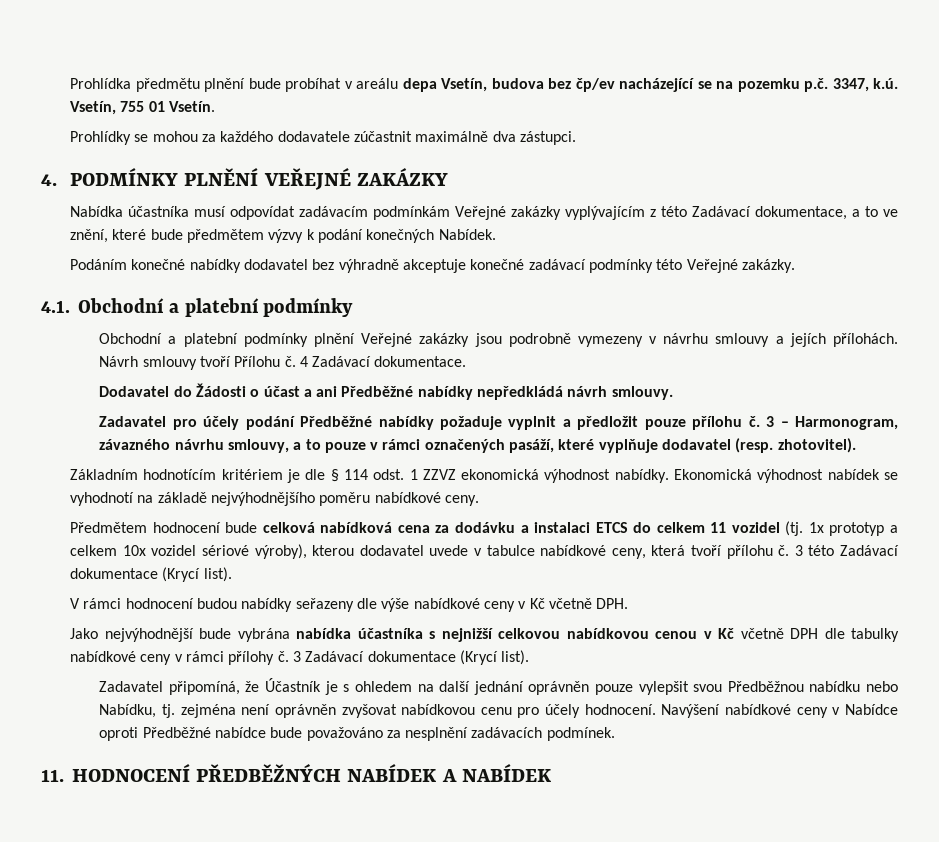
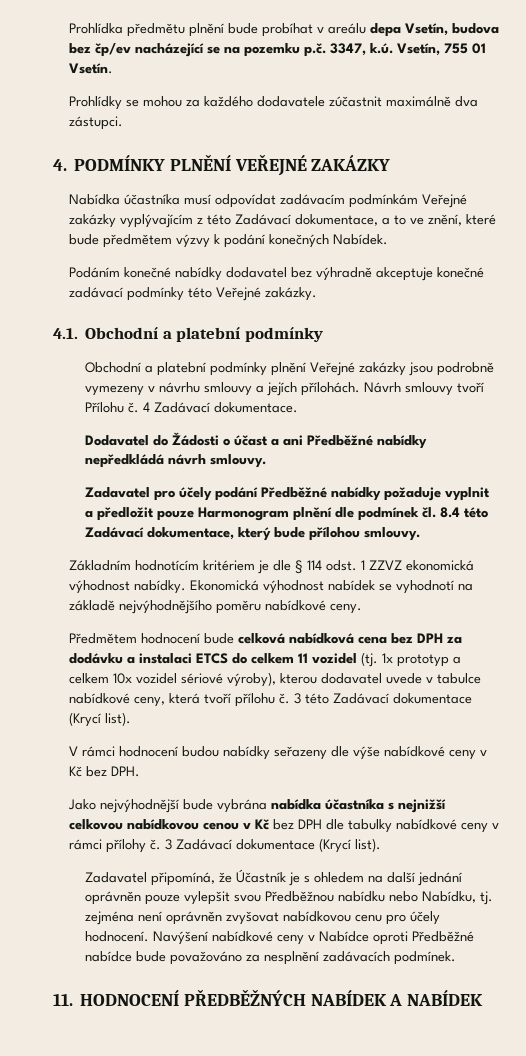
- Zadavatel pro účely podání Předběžné nabídky požaduje vyplnit a předložit pouze přílohu č. 3 – Harmonogram, závazného návrhu smlouvy, a to pouze v rámci označených pasáží, které vyplňuje dodavatel (resp. zhotovitel).
+ Zadavatel pro účely podání Předběžné nabídky požaduje vyplnit a předložit pouze Harmonogram plnění dle podmínek čl. 8.4 této Zadávací dokumentace, který bude přílohou smlouvy.
- Předmětem hodnocení bude celková nabídková cena za dodávku a instalaci ETCS do celkem 11 vozidel (tj.
+ Předmětem hodnocení bude celková nabídková cena bez DPH za dodávku a instalaci ETCS do celkem 11 vozidel (tj.
- V rámci hodnocení budou nabídky seřazeny dle výše nabídkové ceny v Kč včetně DPH.
+ V rámci hodnocení budou nabídky seřazeny dle výše nabídkové ceny v Kč bez DPH.
- Jako nejvýhodnější bude vybrána nabídka účastníka s nejnižší celkovou nabídkovou cenou v Kč včetně DPH dle tabulky nabídkové ceny v rámci přílohy č.
+ Jako nejvýhodnější bude vybrána nabídka účastníka s nejnižší celkovou nabídkovou cenou v Kč bez DPH dle tabulky nabídkové ceny v rámci přílohy č.

